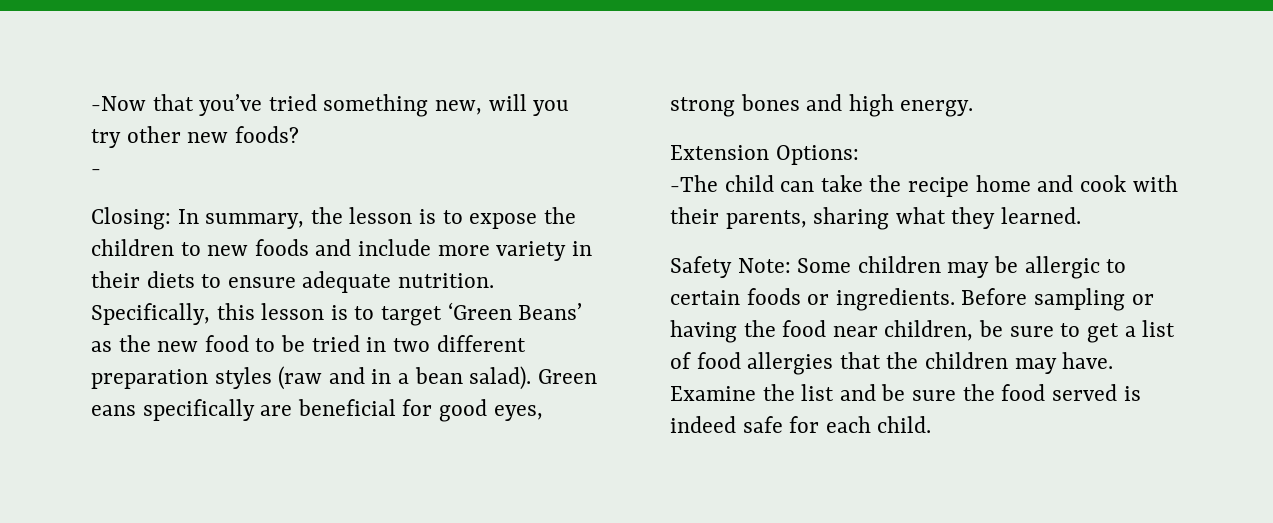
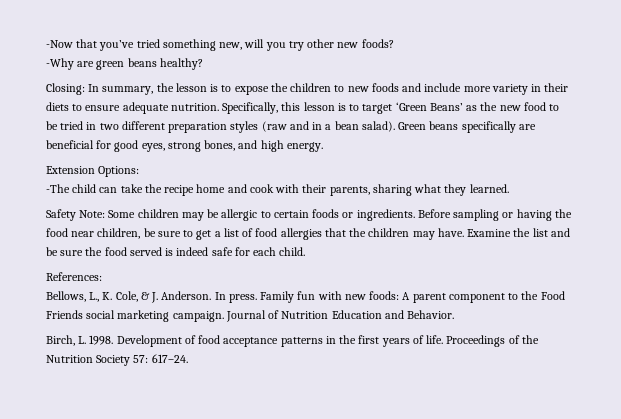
- -
+ -Why are green beans healthy?
- Green eans specifically are beneficial for good eyes, strong bones and high energy.
+ Green beans specifically are beneficial for good eyes, strong bones, and high energy.
+ References:
+ Bellows, L., K. Cole, & J. Anderson. In press. Family fun with new foods: A parent component to the Food Friends social marketing campaign. Journal of Nutrition Education and Behavior.
+ Birch, L. 1998. Development of food acceptance patterns in the first years of life. Proceedings of the Nutrition Society 57: 617–24.

